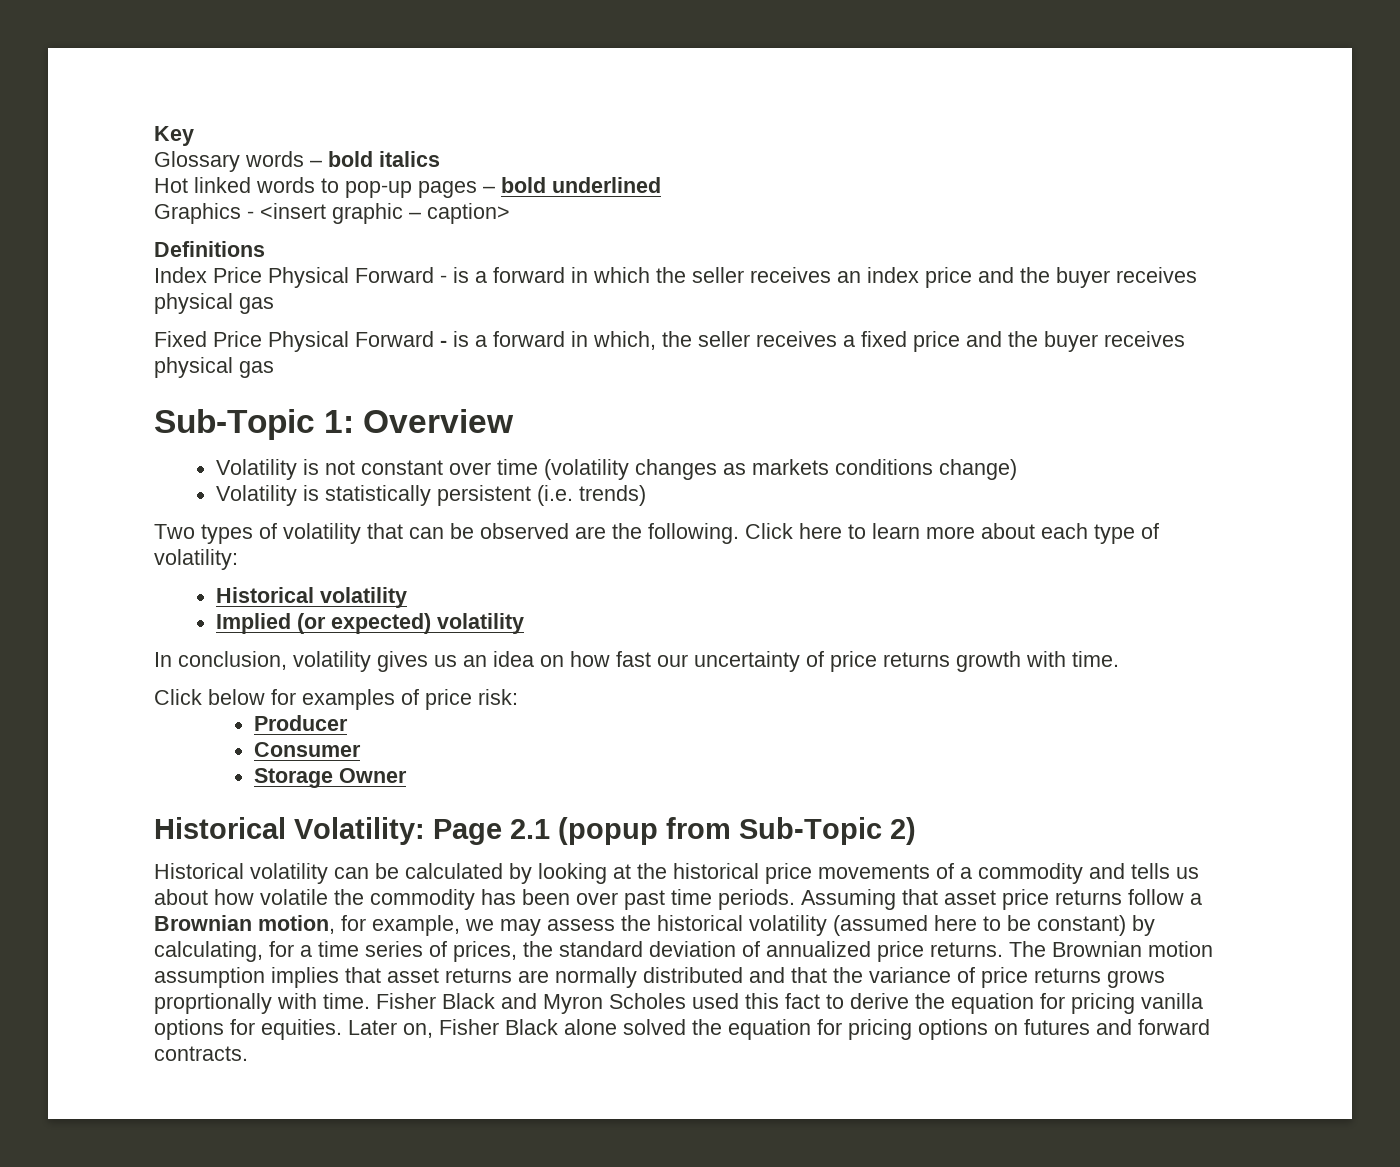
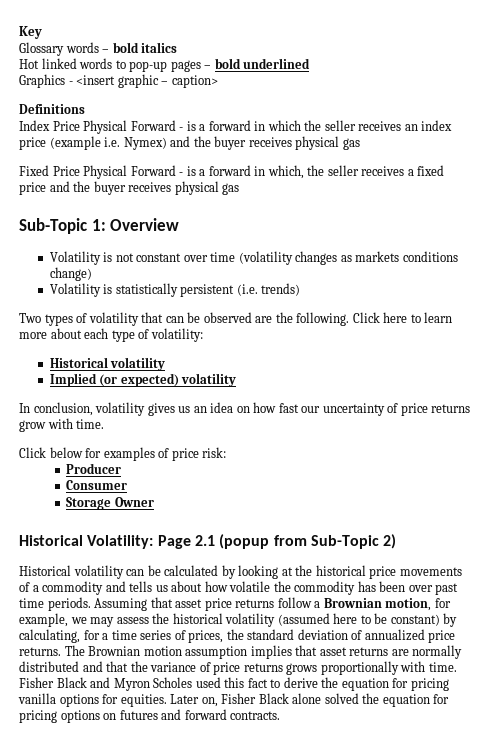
- Index Price Physical Forward - is a forward in which the seller receives an index price and the buyer receives physical gas
+ Index Price Physical Forward - is a forward in which the seller receives an index price (example i.e. Nymex) and the buyer receives physical gas
- In conclusion, volatility gives us an idea on how fast our uncertainty of price returns growth with time.
+ In conclusion, volatility gives us an idea on how fast our uncertainty of price returns grow with time.
- The Brownian motion assumption implies that asset returns are normally distributed and that the variance of price returns grows proprtionally with time.
+ The Brownian motion assumption implies that asset returns are normally distributed and that the variance of price returns grows proportionally with time.

